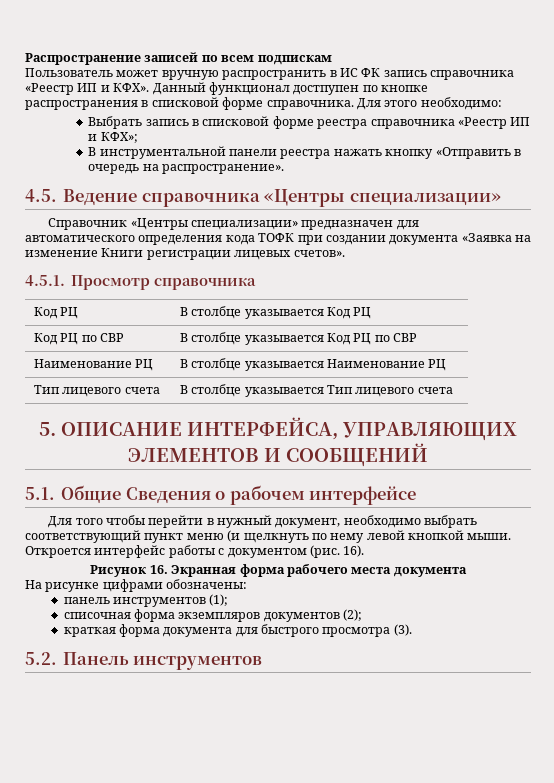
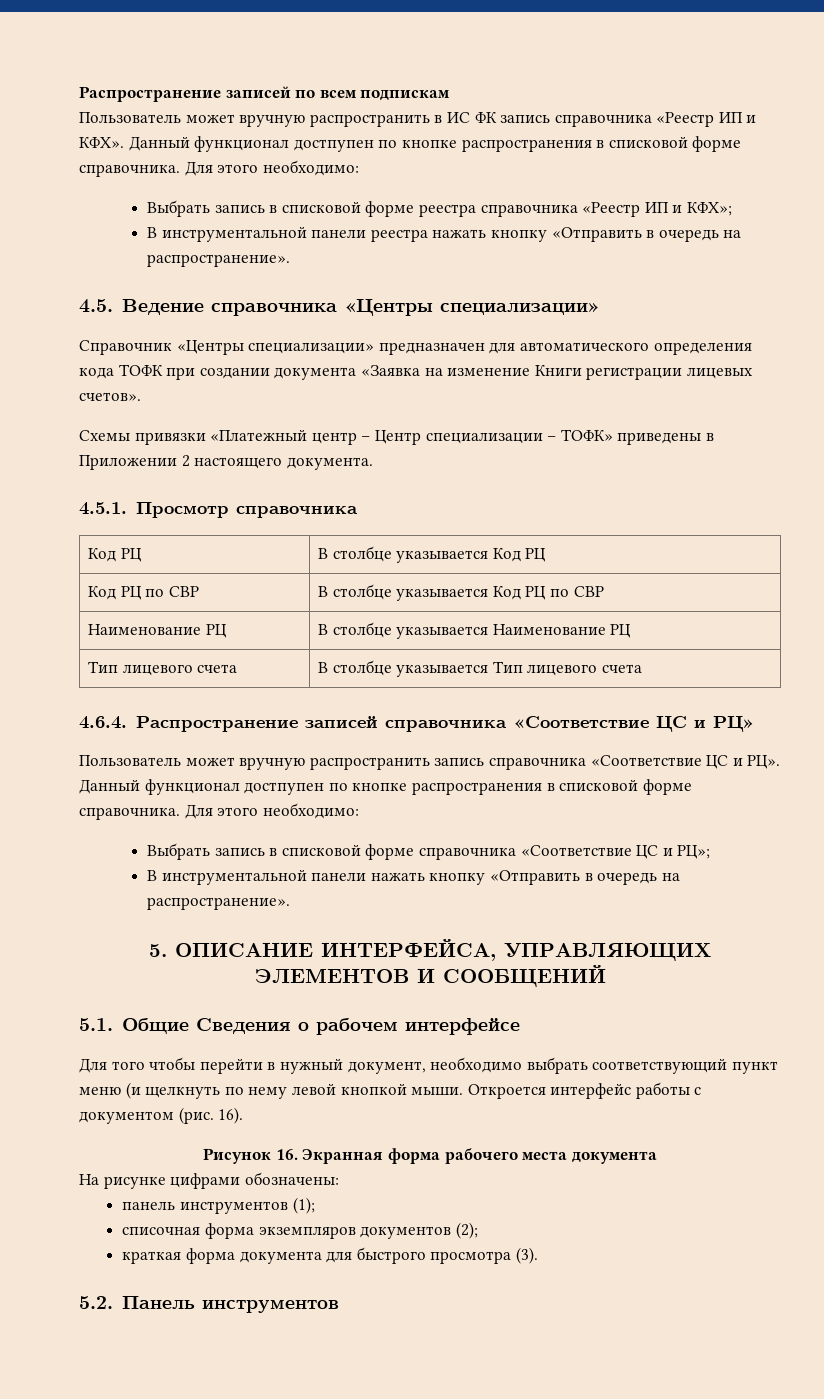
+ Схемы привязки «Платежный центр – Центр специализации – ТОФК» приведены в Приложении 2 настоящего документа.
+ 4.6.4. Распространение записей справочника «Соответствие ЦС и РЦ»
+ Пользователь может вручную распространить запись справочника «Соответствие ЦС и РЦ». Данный функционал достпупен по кнопке распространения в списковой форме справочника. Для этого необходимо:
+ Выбрать запись в списковой форме справочника «Соответствие ЦС и РЦ»;
+ В инструментальной панели нажать кнопку «Отправить в очередь на распространение».

